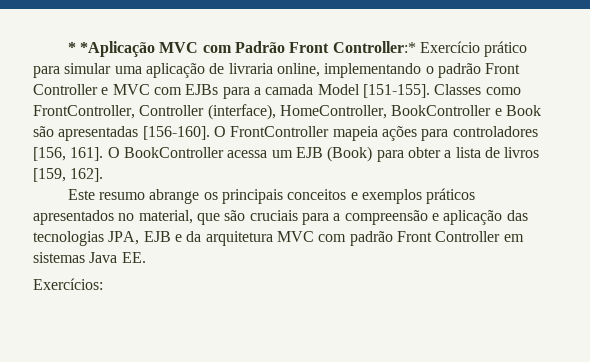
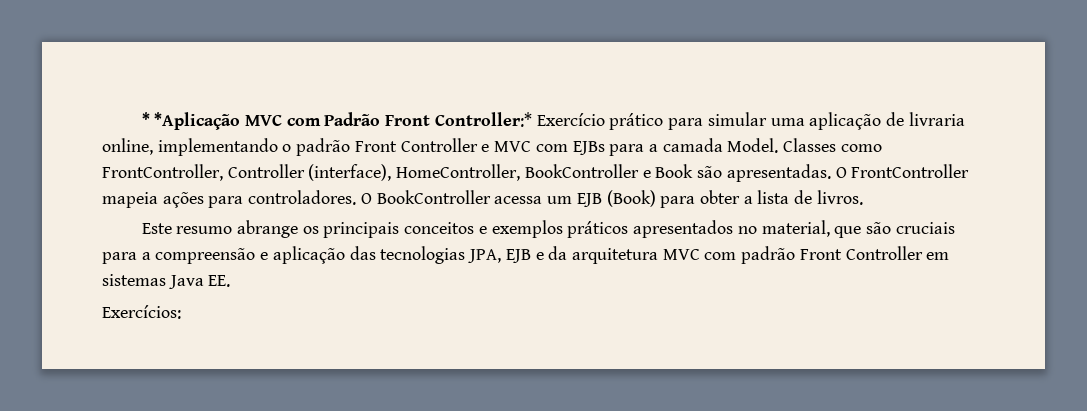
- * *Aplicação MVC com Padrão Front Controller:* Exercício prático para simular uma aplicação de livraria online, implementando o padrão Front Controller e MVC com EJBs para a camada Model [151-155].
+ * *Aplicação MVC com Padrão Front Controller:* Exercício prático para simular uma aplicação de livraria online, implementando o padrão Front Controller e MVC com EJBs para a camada Model.
- Classes como FrontController, Controller (interface), HomeController, BookController e Book são apresentadas [156-160].
+ Classes como FrontController, Controller (interface), HomeController, BookController e Book são apresentadas.
- O FrontController mapeia ações para controladores [156, 161].
+ O FrontController mapeia ações para controladores.
- O BookController acessa um EJB (Book) para obter a lista de livros [159, 162].
+ O BookController acessa um EJB (Book) para obter a lista de livros.

